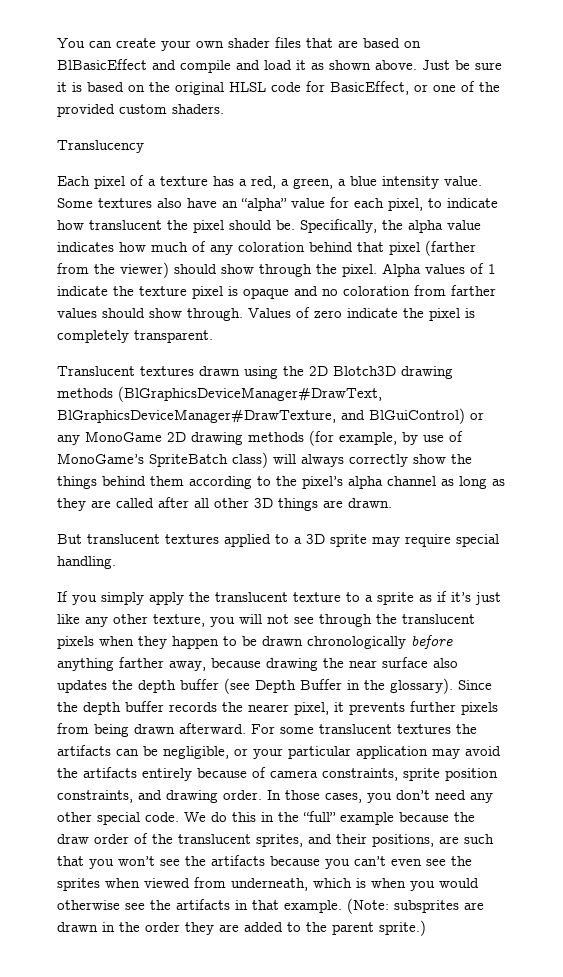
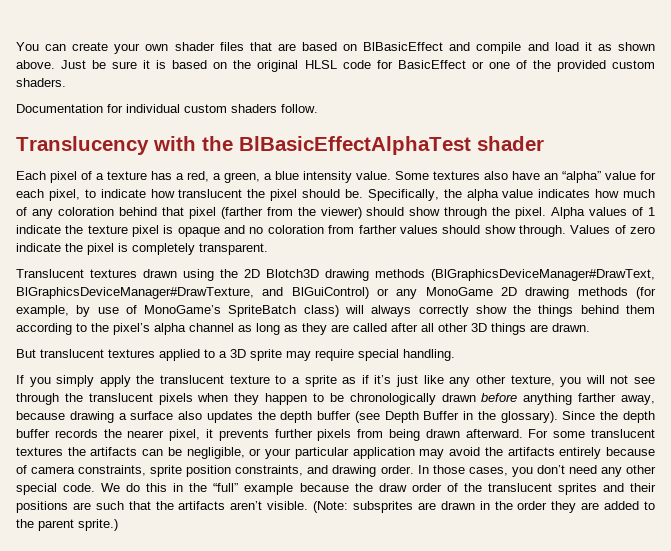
- Just be sure it is based on the original HLSL code for BasicEffect, or one of the provided custom shaders.
+ Just be sure it is based on the original HLSL code for BasicEffect or one of the provided custom shaders.
- Translucency
+ Documentation for individual custom shaders follow.
+ Translucency with the BlBasicEffectAlphaTest shader
- If you simply apply the translucent texture to a sprite as if it’s just like any other texture, you will not see through the translucent pixels when they happen to be drawn chronologically before anything farther away, because drawing the near surface also updates the depth buffer (see Depth Buffer in the glossary).
+ If you simply apply the translucent texture to a sprite as if it’s just like any other texture, you will not see through the translucent pixels when they happen to be chronologically drawn before anything farther away, because drawing a surface also updates the depth buffer (see Depth Buffer in the glossary).
- We do this in the “full” example because the draw order of the translucent sprites, and their positions, are such that you won’t see the artifacts because you can’t even see the sprites when viewed from underneath, which is when you would otherwise see the artifacts in that example.
+ We do this in the “full” example because the draw order of the translucent sprites and their positions are such that the artifacts aren’t visible.

